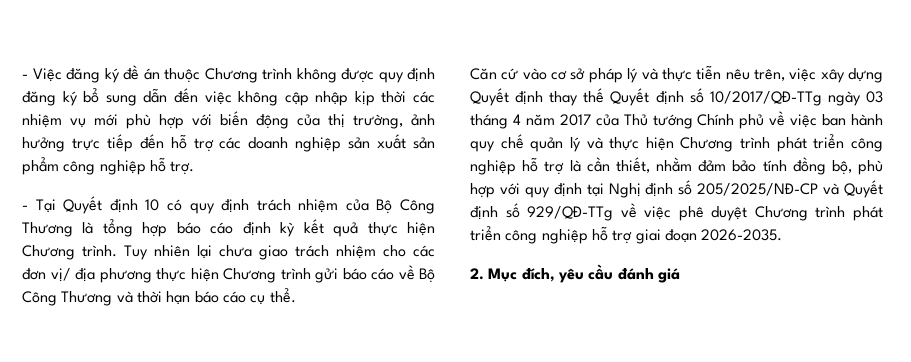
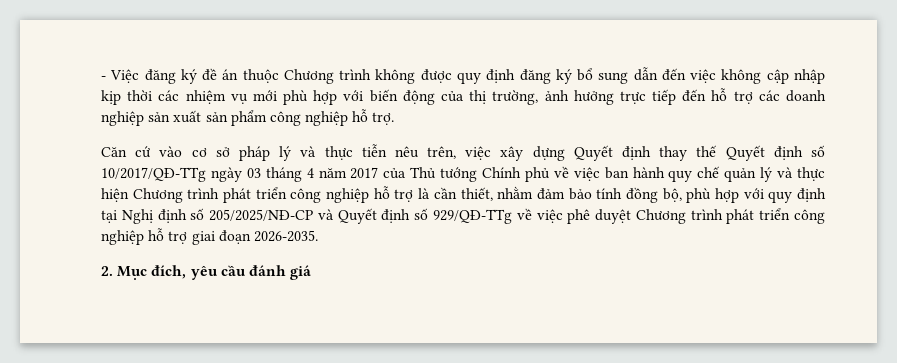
- - Tại Quyết định 10 có quy định trách nhiệm của Bộ Công Thương là tổng hợp báo cáo định kỳ kết quả thực hiện Chương trình. Tuy nhiên lại chưa giao trách nhiệm cho các đơn vị/ địa phương thực hiện Chương trình gửi báo cáo về Bộ Công Thương và thời hạn báo cáo cụ thể.

